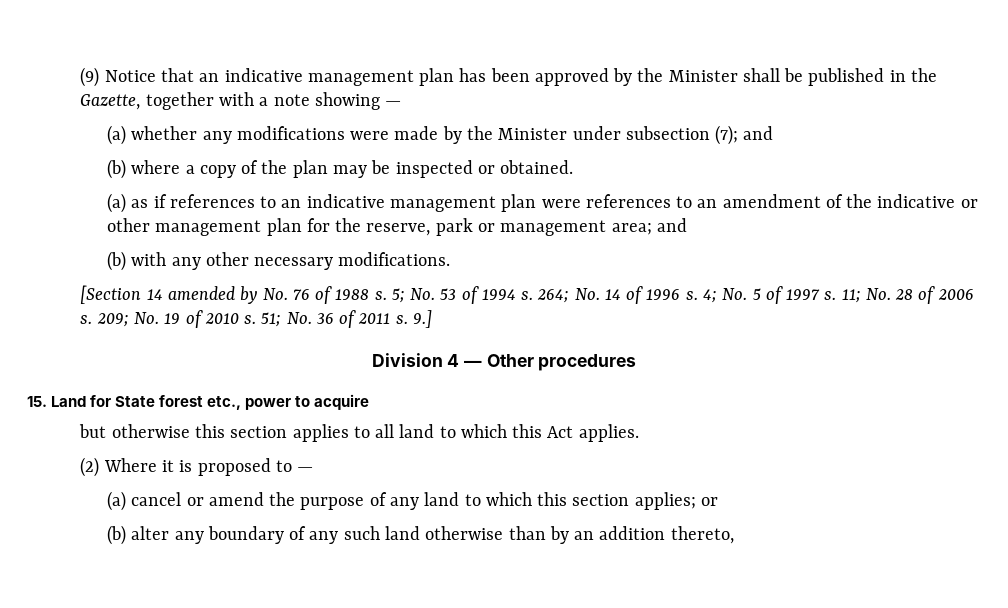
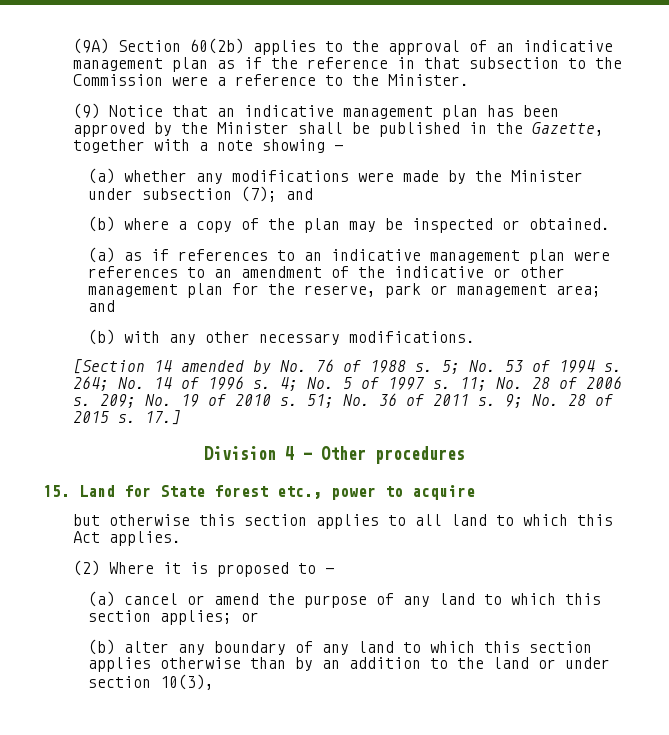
+ (9A) Section 60(2b) applies to the approval of an indicative management plan as if the reference in that subsection to the Commission were a reference to the Minister.
- 9.]
+ 9; No. 28 of 2015 s. 17.]
- (b) alter any boundary of any such land otherwise than by an addition thereto,
+ (b) alter any boundary of any land to which this section applies otherwise than by an addition to the land or under section 10(3),

